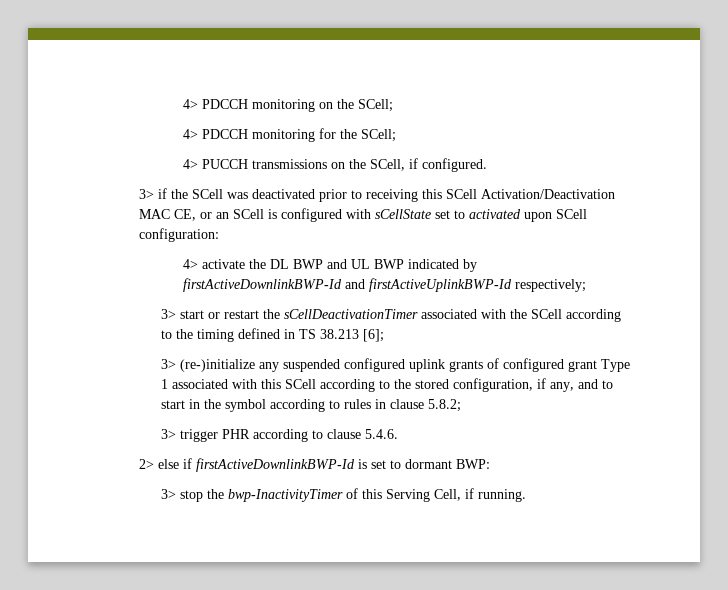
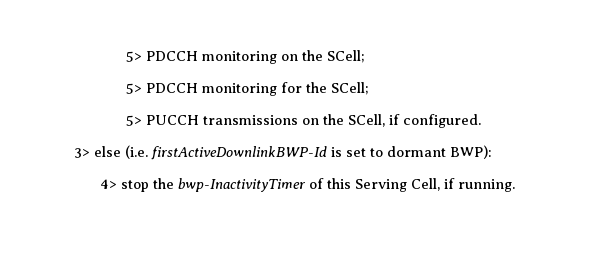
- 4> PDCCH monitoring on the SCell;
+ 5> PDCCH monitoring on the SCell;
- 4> PDCCH monitoring for the SCell;
+ 5> PDCCH monitoring for the SCell;
- 4> PUCCH transmissions on the SCell, if configured.
+ 5> PUCCH transmissions on the SCell, if configured.
- 3> if the SCell was deactivated prior to receiving this SCell Activation/Deactivation MAC CE, or an SCell is configured with sCellState set to activated upon SCell configuration:
- 4> activate the DL BWP and UL BWP indicated by firstActiveDownlinkBWP-Id and firstActiveUplinkBWP-Id respectively;
- 3> start or restart the sCellDeactivationTimer associated with the SCell according to the timing defined in TS 38.213 [6];
- 3> (re-)initialize any suspended configured uplink grants of configured grant Type 1 associated with this SCell according to the stored configuration, if any, and to start in the symbol according to rules in clause 5.8.2;
- 3> trigger PHR according to clause 5.4.6.
- 2> else if firstActiveDownlinkBWP-Id is set to dormant BWP:
- 3> stop the bwp-InactivityTimer of this Serving Cell, if running.
+ 3> else (i.e. firstActiveDownlinkBWP-Id is set to dormant BWP):
+ 4> stop the bwp-InactivityTimer of this Serving Cell, if running.

